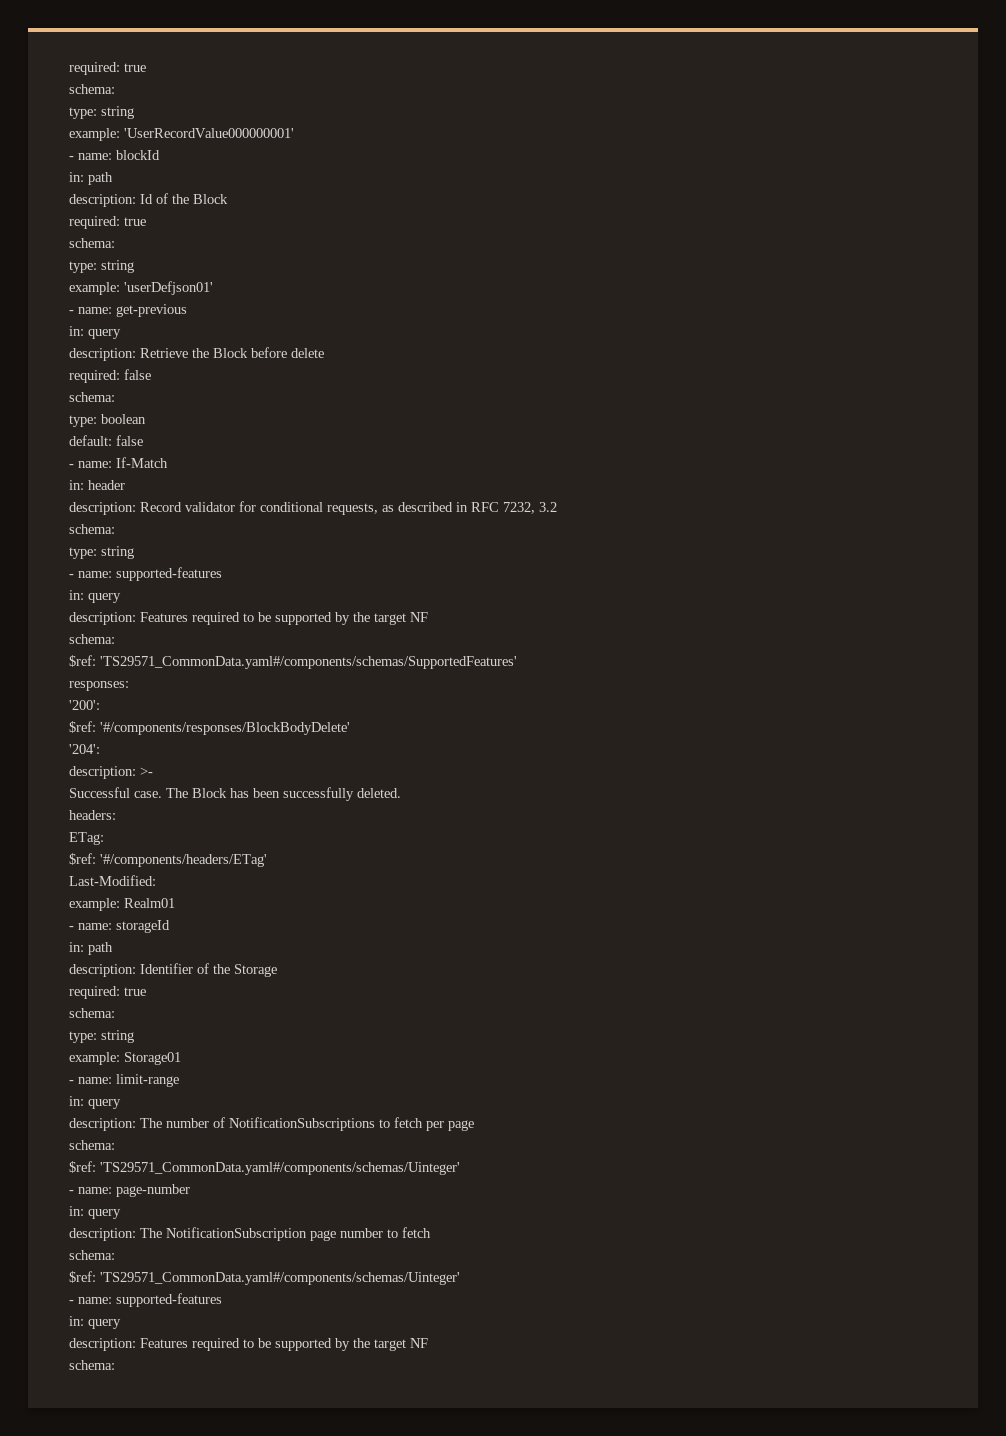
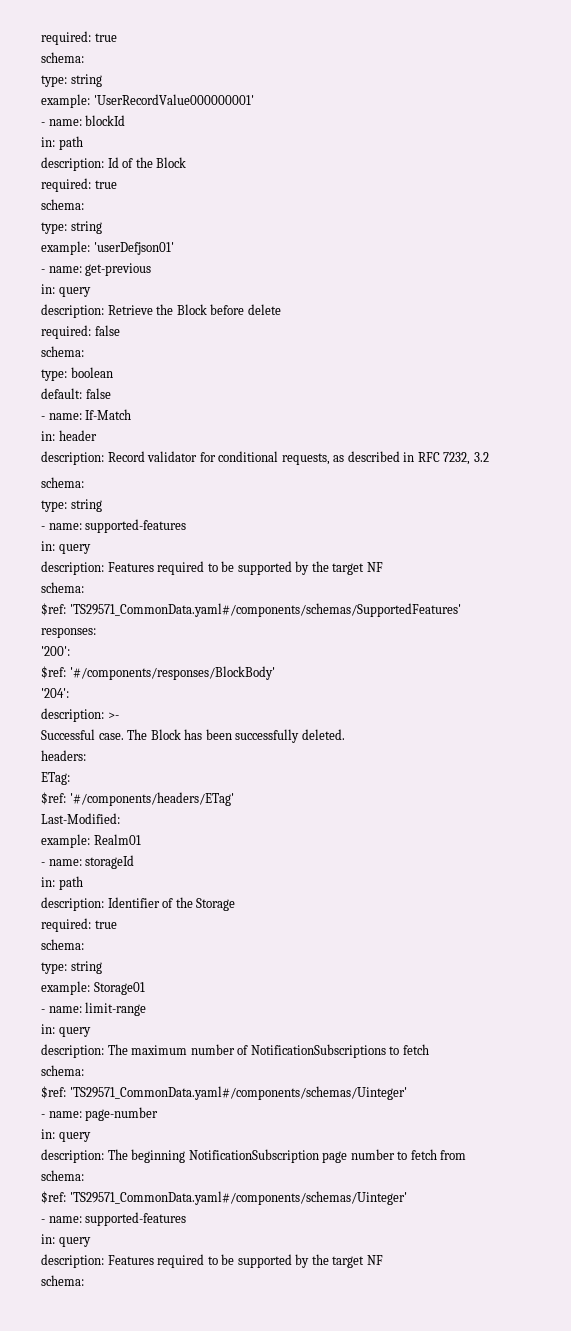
- $ref: '#/components/responses/BlockBodyDelete'
+ $ref: '#/components/responses/BlockBody'
- description: The number of NotificationSubscriptions to fetch per page
+ description: The maximum number of NotificationSubscriptions to fetch
- description: The NotificationSubscription page number to fetch
+ description: The beginning NotificationSubscription page number to fetch from

